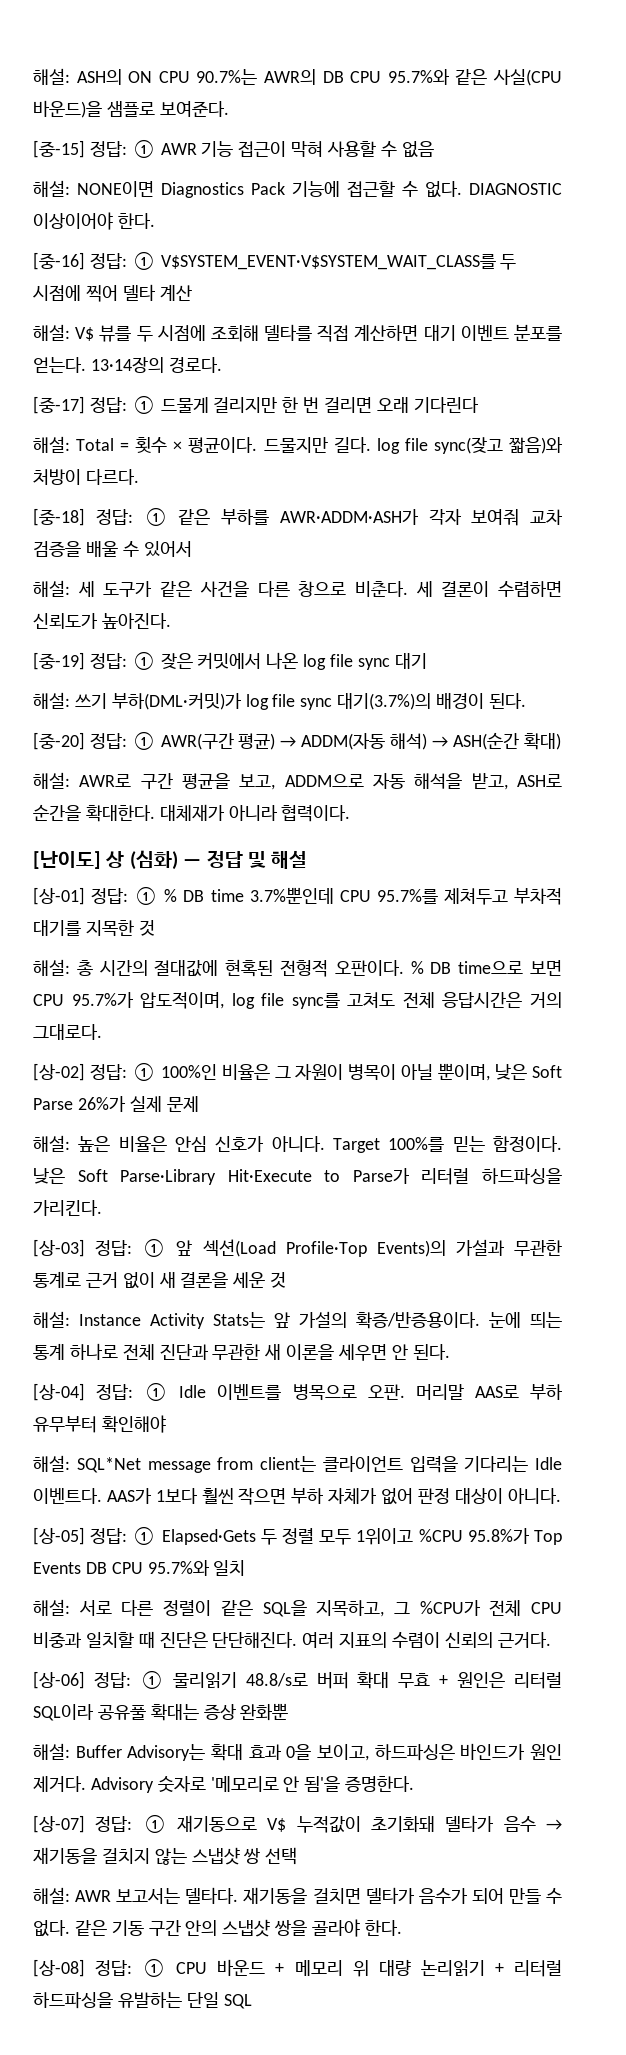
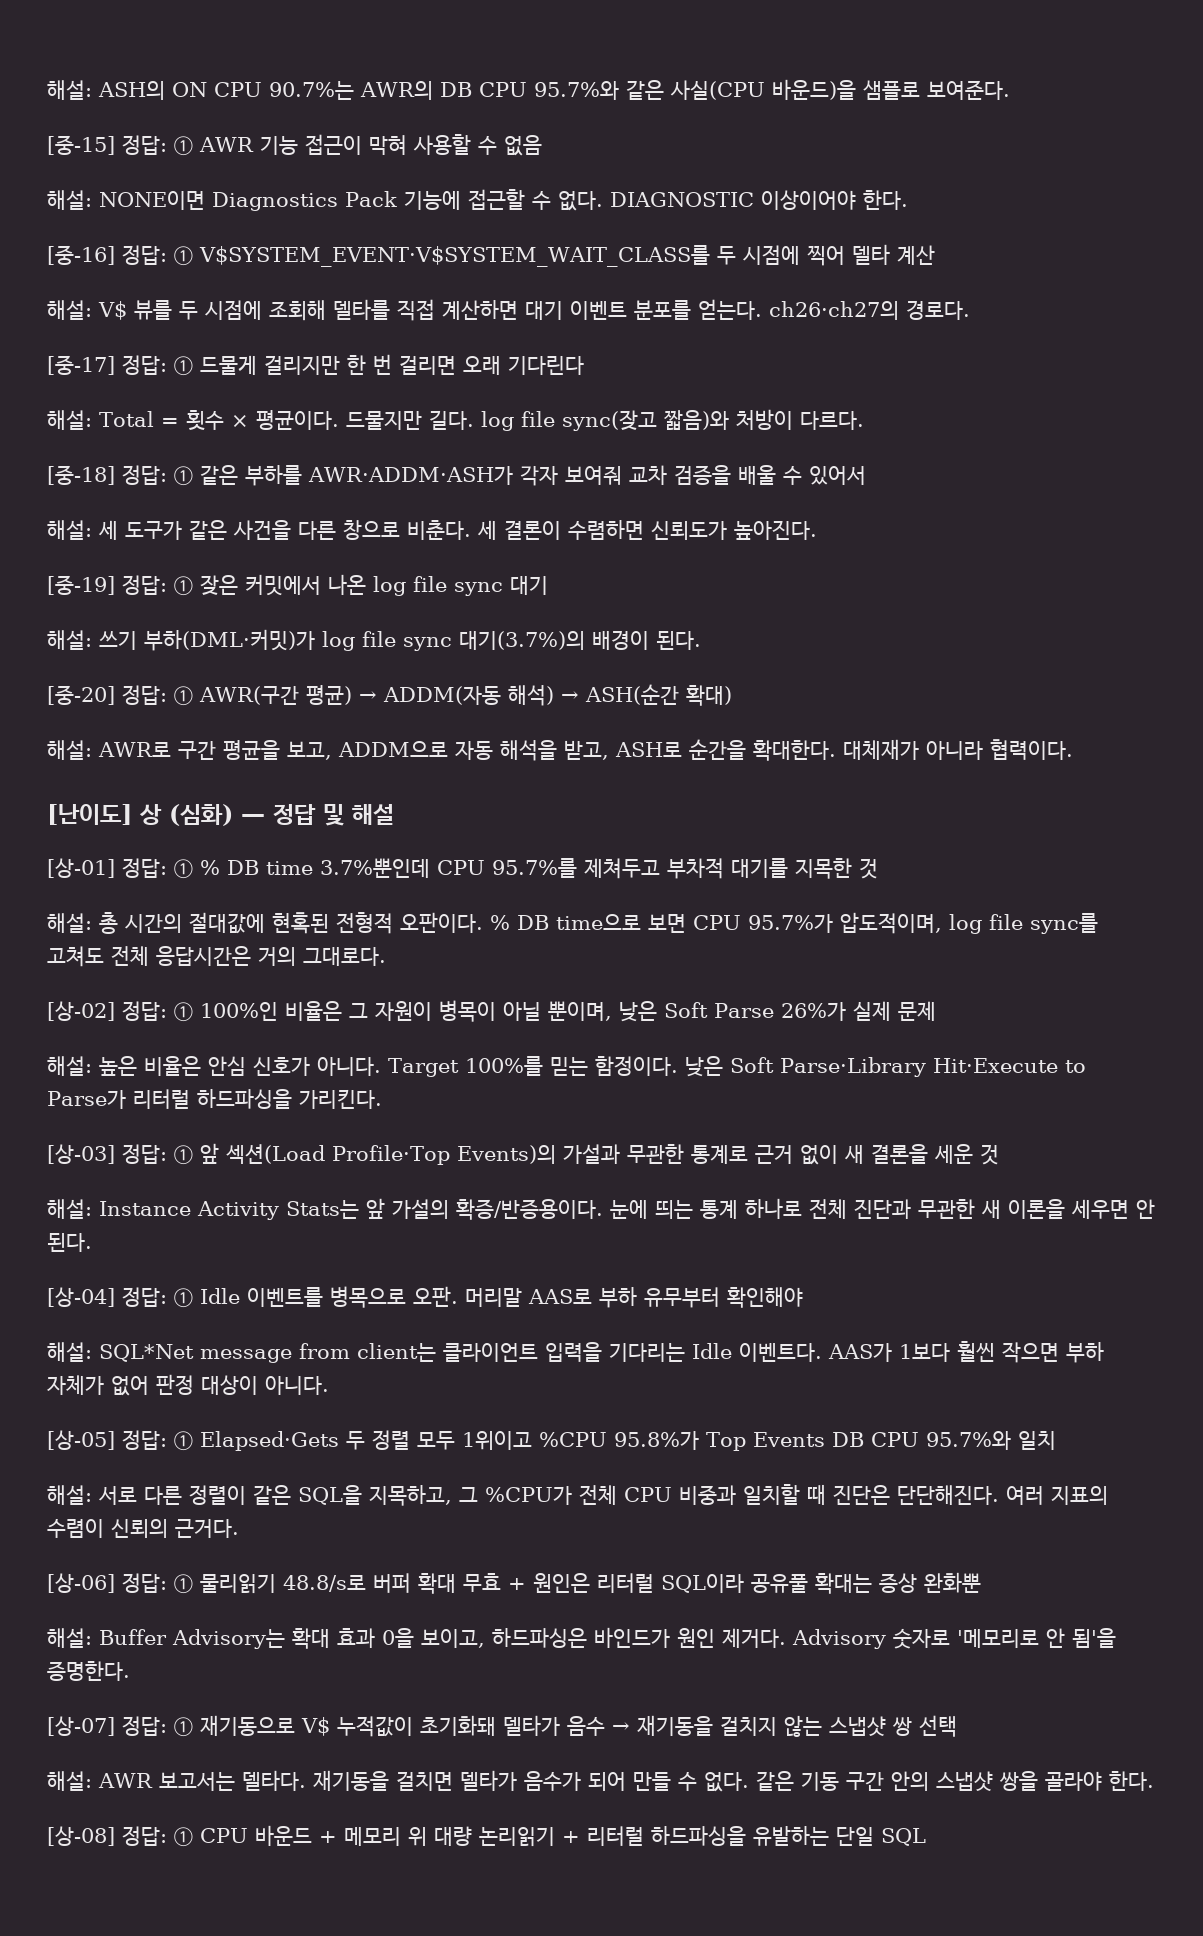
- 해설: V$ 뷰를 두 시점에 조회해 델타를 직접 계산하면 대기 이벤트 분포를 얻는다. 13·14장의 경로다.
+ 해설: V$ 뷰를 두 시점에 조회해 델타를 직접 계산하면 대기 이벤트 분포를 얻는다. ch26·ch27의 경로다.

